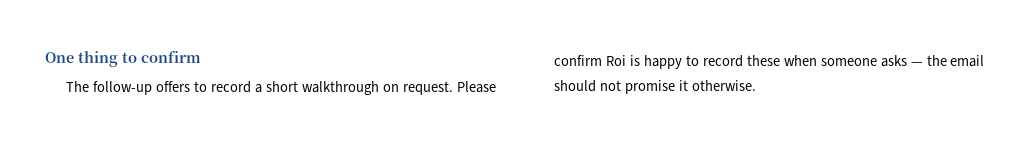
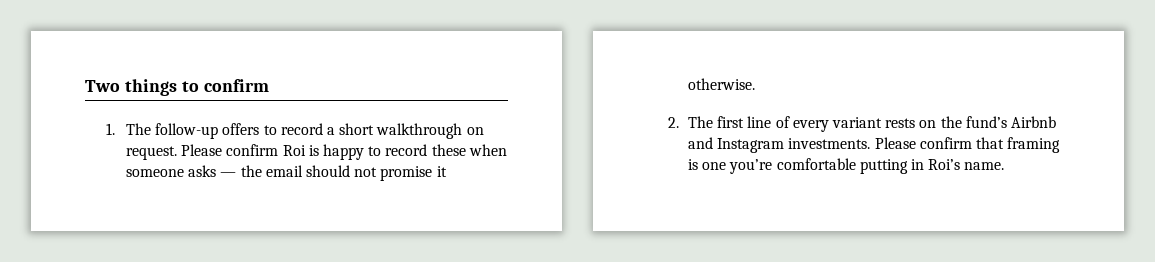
- One thing to confirm
+ Two things to confirm
- The follow-up offers to record a short walkthrough on request.
+ 1. The follow-up offers to record a short walkthrough on request.
+ 2. The first line of every variant rests on the fund’s Airbnb and Instagram investments. Please confirm that framing is one you’re comfortable putting in Roi’s name.

